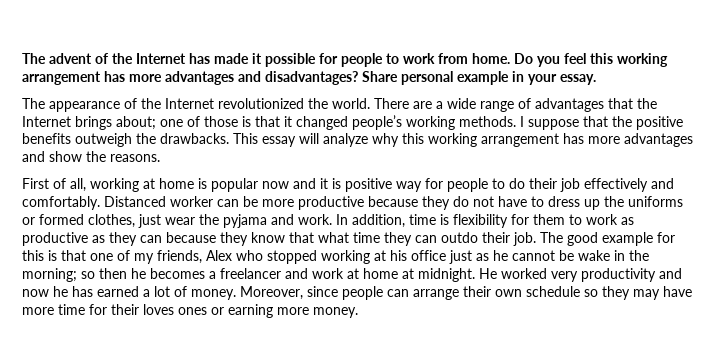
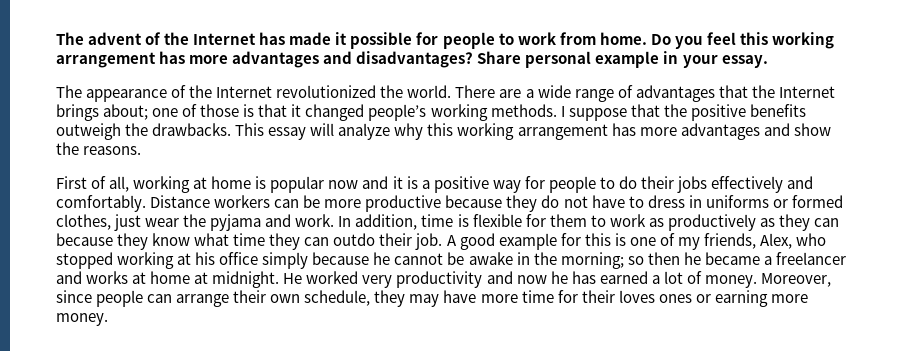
- First of all, working at home is popular now and it is positive way for people to do their job effectively and comfortably.
+ First of all, working at home is popular now and it is a positive way for people to do their jobs effectively and comfortably.
- Distanced worker can be more productive because they do not have to dress up the uniforms or formed clothes, just wear the pyjama and work.
+ Distance workers can be more productive because they do not have to dress in uniforms or formed clothes, just wear the pyjama and work.
- In addition, time is flexibility for them to work as productive as they can because they know that what time they can outdo their job.
+ In addition, time is flexible for them to work as productively as they can because they know what time they can outdo their job.
- The good example for this is that one of my friends, Alex who stopped working at his office just as he cannot be wake in the morning; so then he becomes a freelancer and work at home at midnight.
+ A good example for this is one of my friends, Alex, who stopped working at his office simply because he cannot be awake in the morning; so then he became a freelancer and works at home at midnight.
- Moreover, since people can arrange their own schedule so they may have more time for their loves ones or earning more money.
+ Moreover, since people can arrange their own schedule, they may have more time for their loves ones or earning more money.

